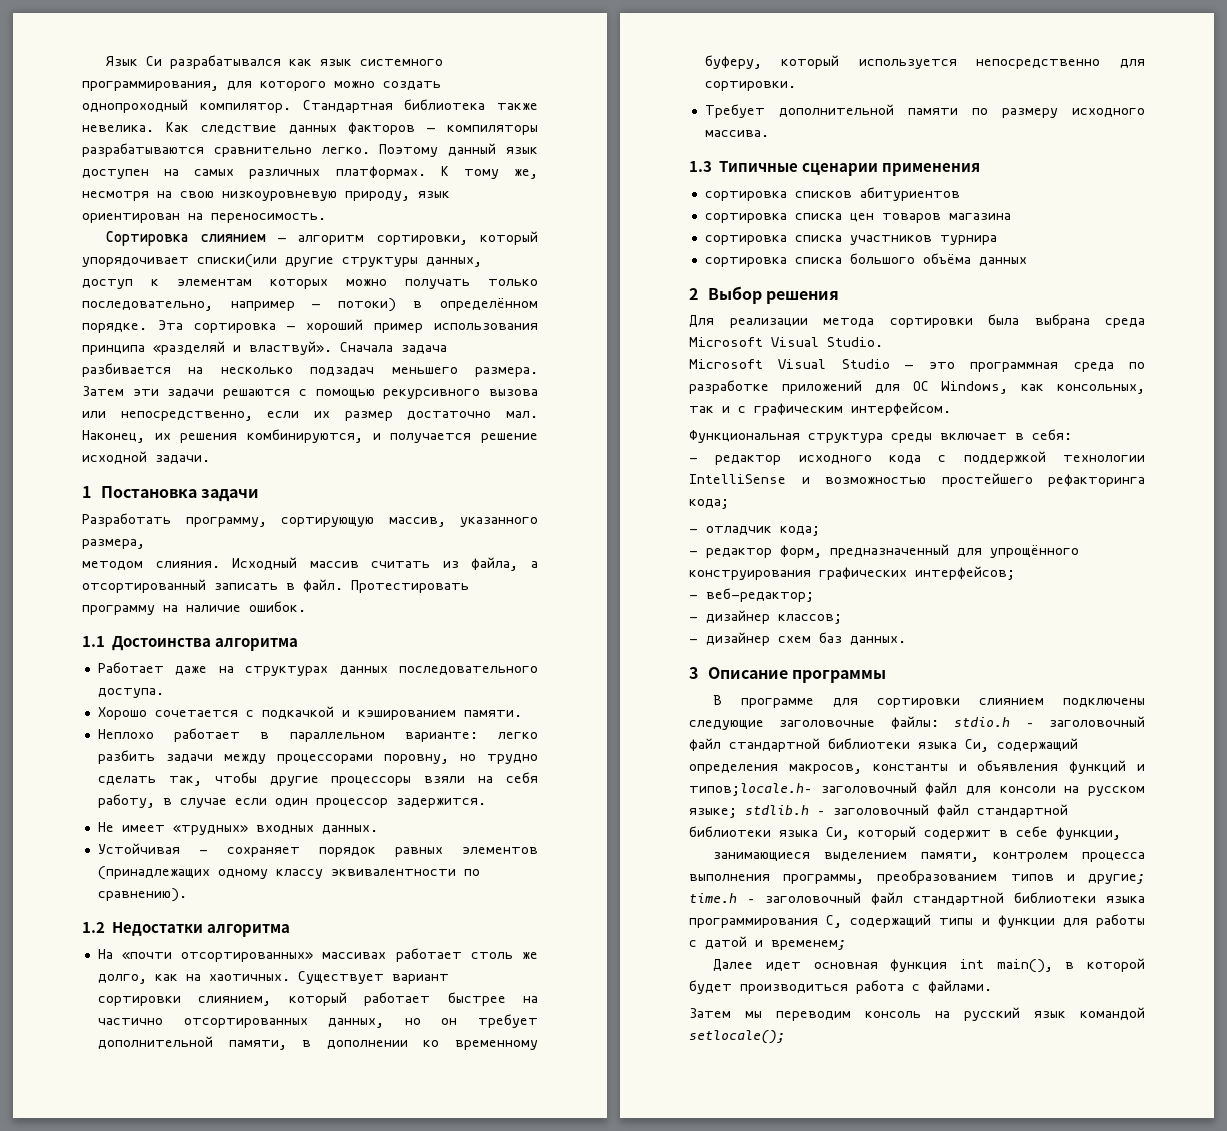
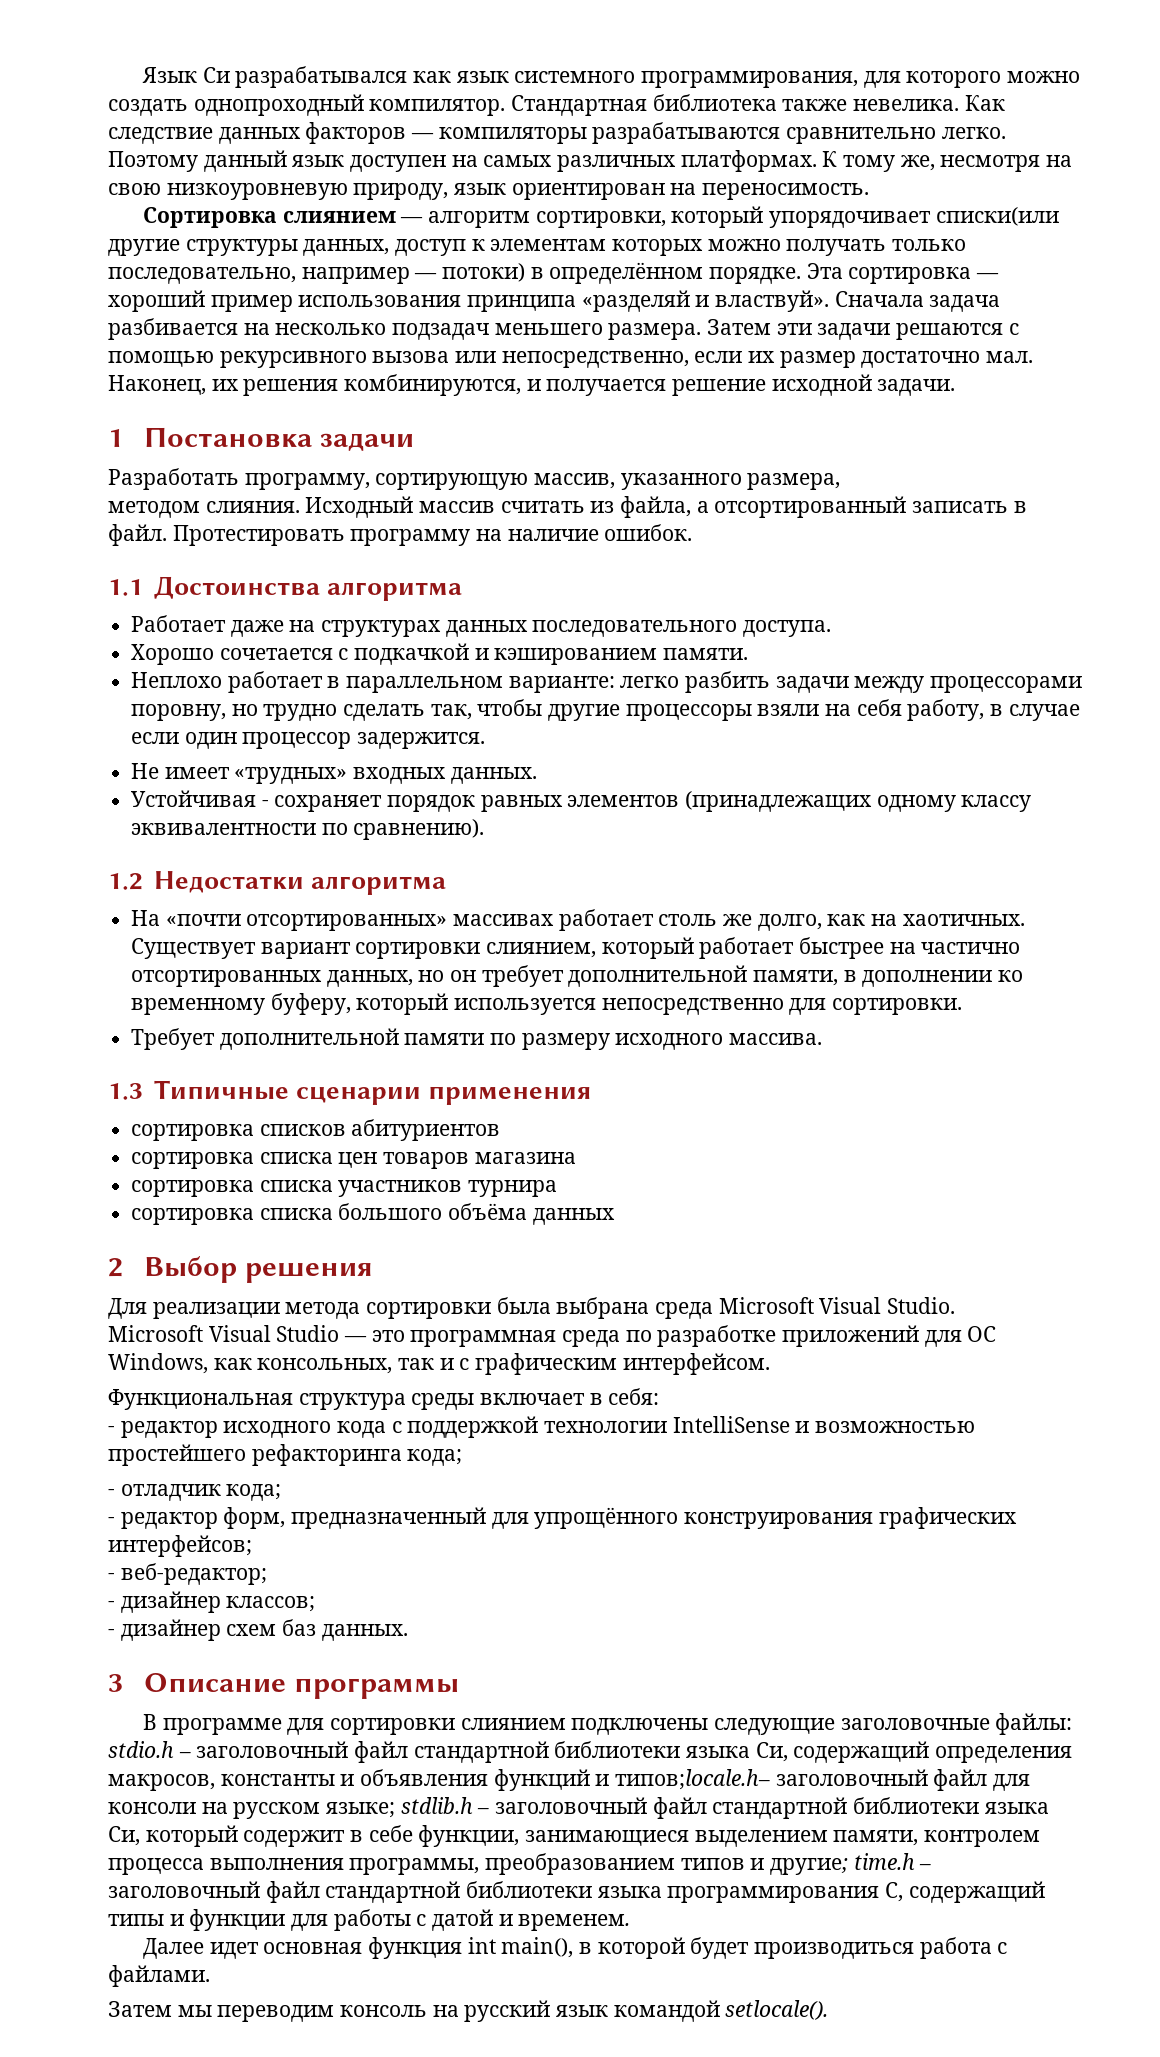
- stdlib.h – заголовочный файл стандартной библиотеки языка Си, который содержит в себе функции,
- занимающиеся выделением памяти, контролем процесса выполнения программы, преобразованием типов и другие;
+ stdlib.h – заголовочный файл стандартной библиотеки языка Си, который содержит в себе функции, занимающиеся выделением памяти, контролем процесса выполнения программы, преобразованием типов и другие;
- time.h – заголовочный файл стандартной библиотеки языка программирования C, содержащий типы и функции для работы с датой и временем;
+ time.h – заголовочный файл стандартной библиотеки языка программирования C, содержащий типы и функции для работы с датой и временем.
- Затем мы переводим консоль на русский язык командой setlocale();
+ Затем мы переводим консоль на русский язык командой setlocale().

